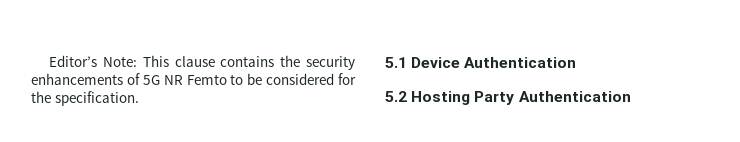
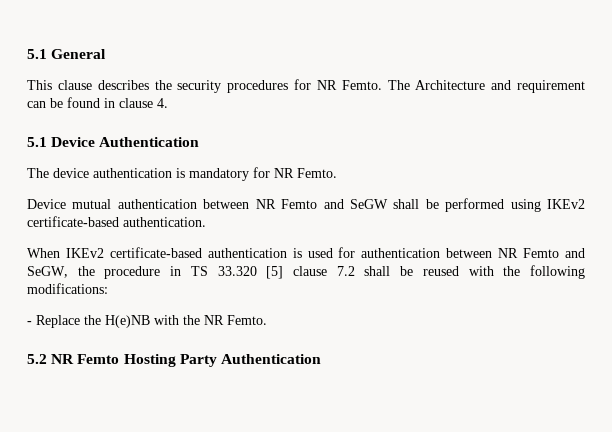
- Editor’s Note: This clause contains the security enhancements of 5G NR Femto to be considered for the specification.
+ 5.1 General
+ This clause describes the security procedures for NR Femto. The Architecture and requirement can be found in clause 4.
  5.1 Device Authentication
+ The device authentication is mandatory for NR Femto.
+ Device mutual authentication between NR Femto and SeGW shall be performed using IKEv2 certificate-based authentication.
+ When IKEv2 certificate-based authentication is used for authentication between NR Femto and SeGW, the procedure in TS 33.320 [5] clause 7.2 shall be reused with the following modifications:
+ - Replace the H(e)NB with the NR Femto.
- 5.2 Hosting Party Authentication
+ 5.2 NR Femto Hosting Party Authentication

